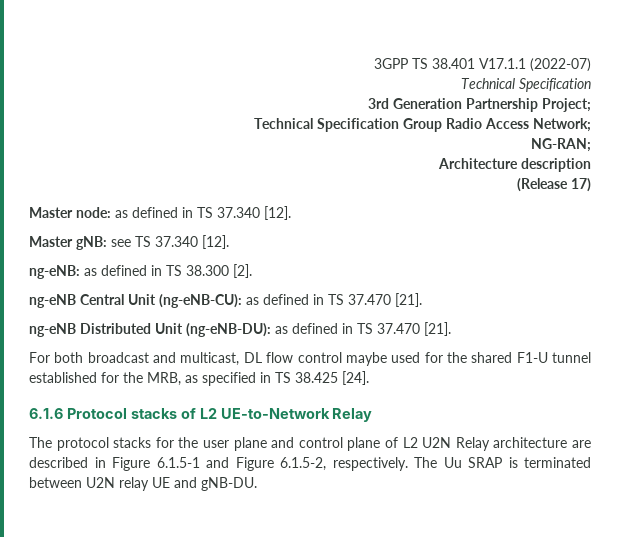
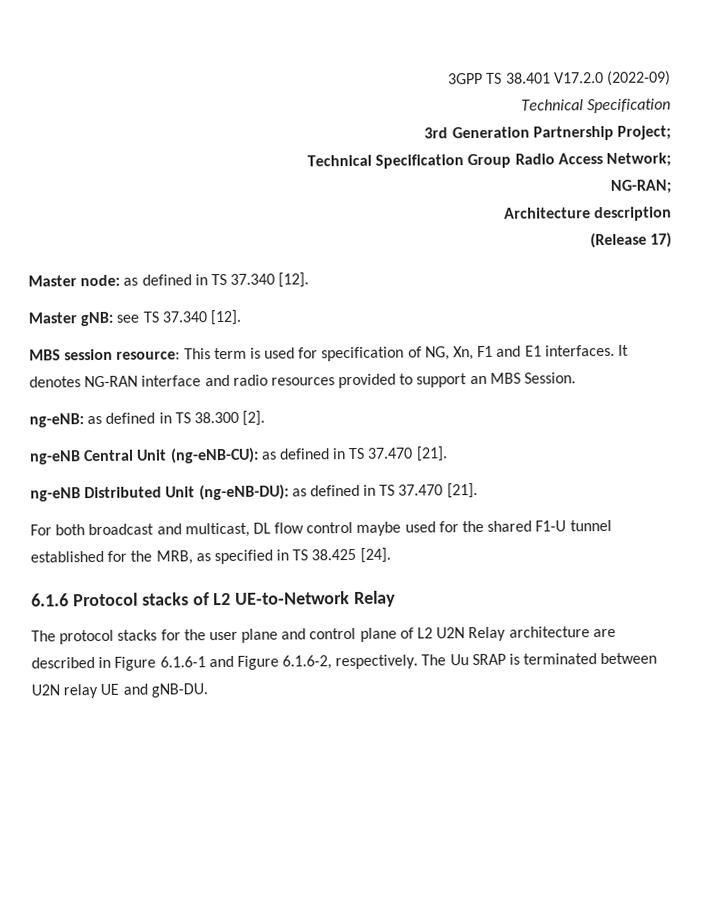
- 3GPP TS 38.401 V17.1.1 (2022-07)
+ 3GPP TS 38.401 V17.2.0 (2022-09)
+ MBS session resource: This term is used for specification of NG, Xn, F1 and E1 interfaces. It denotes NG-RAN interface and radio resources provided to support an MBS Session.
- The protocol stacks for the user plane and control plane of L2 U2N Relay architecture are described in Figure 6.1.5-1 and Figure 6.1.5-2, respectively.
+ The protocol stacks for the user plane and control plane of L2 U2N Relay architecture are described in Figure 6.1.6-1 and Figure 6.1.6-2, respectively.

